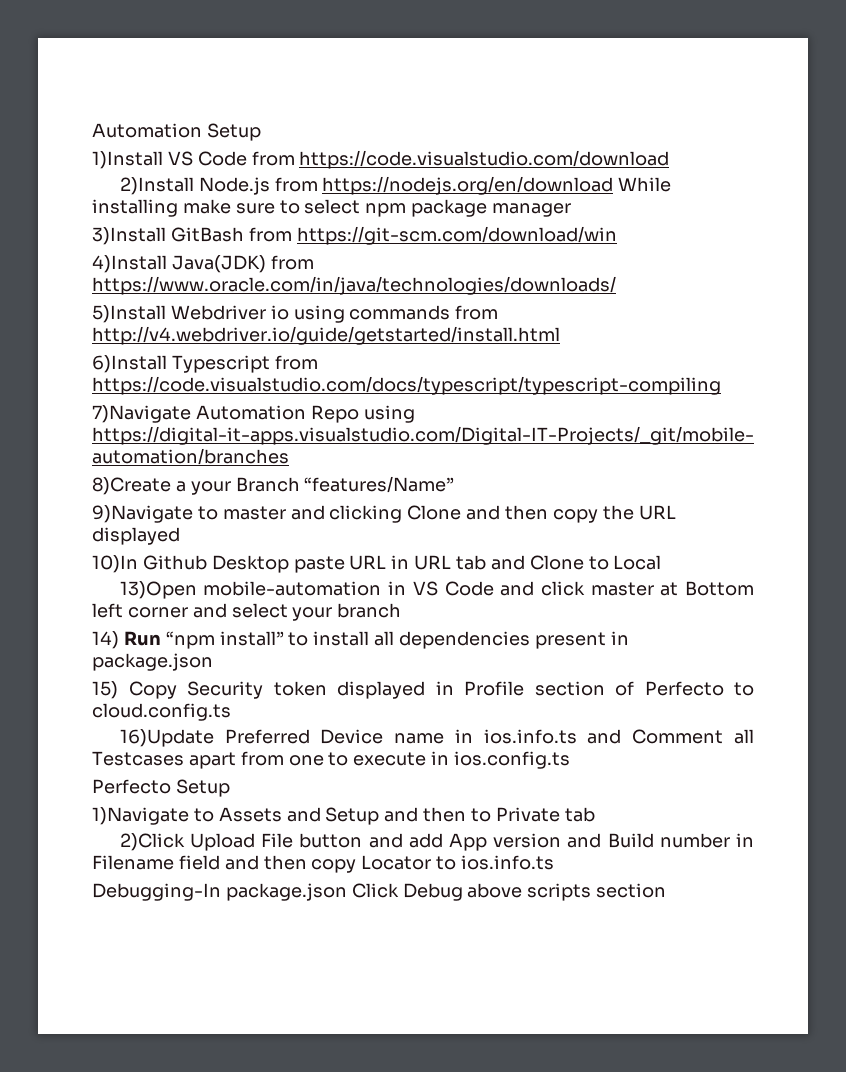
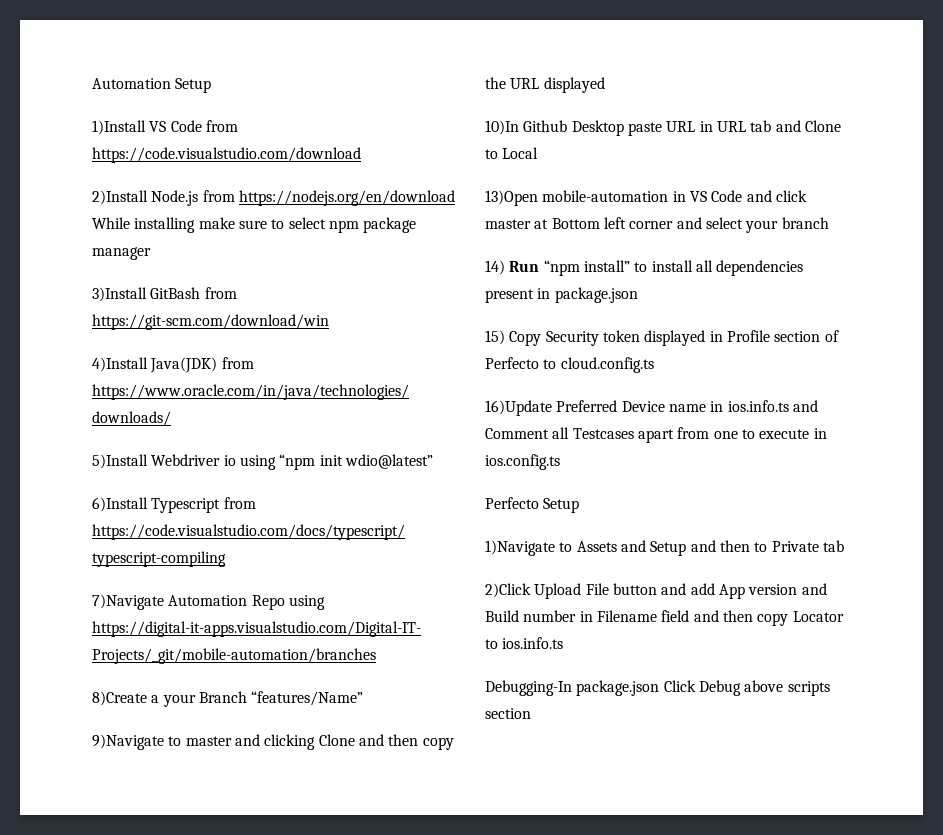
- 5)Install Webdriver io using commands from http://v4.webdriver.io/guide/getstarted/install.html
+ 5)Install Webdriver io using “npm init wdio@latest”

